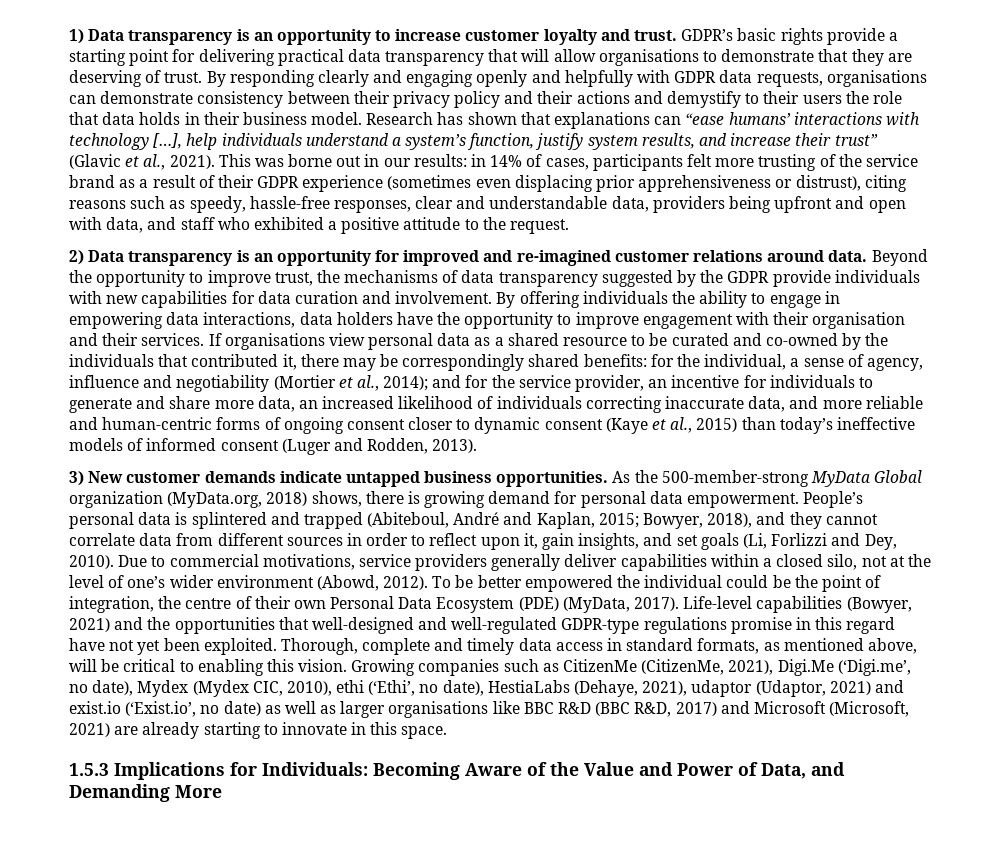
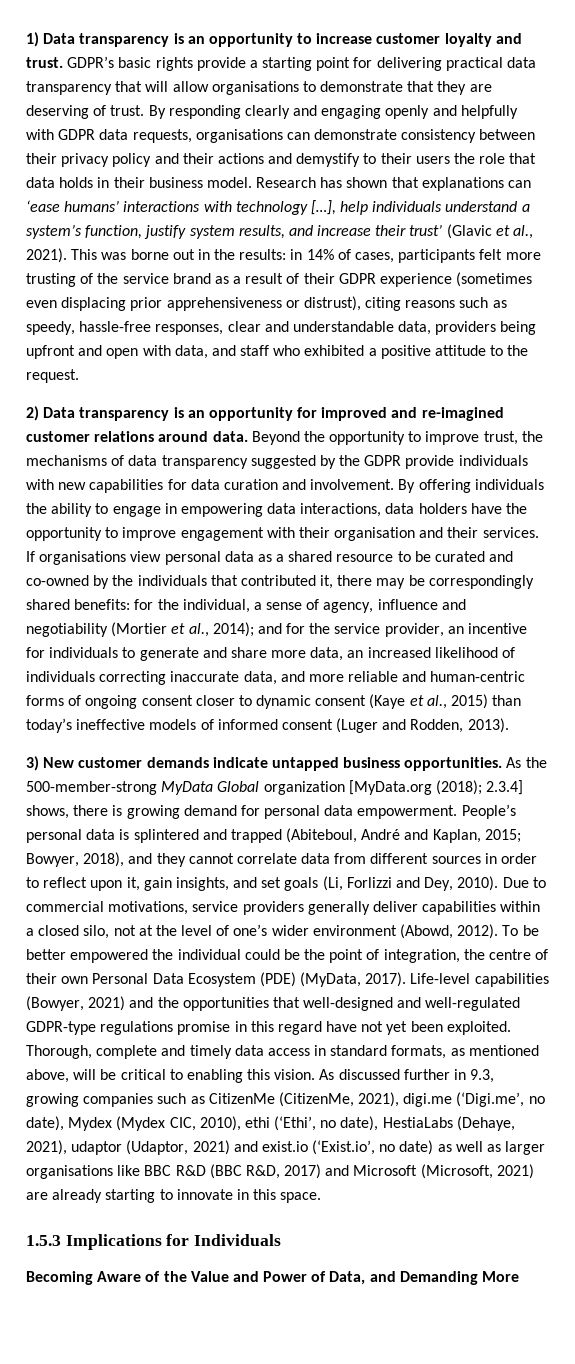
- Research has shown that explanations can “ease humans’ interactions with technology […], help individuals understand a system’s function, justify system results, and increase their trust” (Glavic et al., 2021).
+ Research has shown that explanations can ‘ease humans’ interactions with technology […], help individuals understand a system’s function, justify system results, and increase their trust’ (Glavic et al., 2021).
- This was borne out in our results: in 14% of cases, participants felt more trusting of the service brand as a result of their GDPR experience (sometimes even displacing prior apprehensiveness or distrust), citing reasons such as speedy, hassle-free responses, clear and understandable data, providers being upfront and open with data, and staff who exhibited a positive attitude to the request.
+ This was borne out in the results: in 14% of cases, participants felt more trusting of the service brand as a result of their GDPR experience (sometimes even displacing prior apprehensiveness or distrust), citing reasons such as speedy, hassle-free responses, clear and understandable data, providers being upfront and open with data, and staff who exhibited a positive attitude to the request.
- As the 500-member-strong MyData Global organization (MyData.org, 2018) shows, there is growing demand for personal data empowerment.
+ As the 500-member-strong MyData Global organization [MyData.org (2018); 2.3.4] shows, there is growing demand for personal data empowerment.
- Growing companies such as CitizenMe (CitizenMe, 2021), Digi.Me (‘Digi.me’, no date), Mydex (Mydex CIC, 2010), ethi (‘Ethi’, no date), HestiaLabs (Dehaye, 2021), udaptor (Udaptor, 2021) and exist.io (‘Exist.io’, no date) as well as larger organisations like BBC R&D (BBC R&D, 2017) and Microsoft (Microsoft, 2021) are already starting to innovate in this space.
+ As discussed further in 9.3, growing companies such as CitizenMe (CitizenMe, 2021), digi.me (‘Digi.me’, no date), Mydex (Mydex CIC, 2010), ethi (‘Ethi’, no date), HestiaLabs (Dehaye, 2021), udaptor (Udaptor, 2021) and exist.io (‘Exist.io’, no date) as well as larger organisations like BBC R&D (BBC R&D, 2017) and Microsoft (Microsoft, 2021) are already starting to innovate in this space.
- 1.5.3 Implications for Individuals: Becoming Aware of the Value and Power of Data, and Demanding More
+ 1.5.3 Implications for Individuals
+ Becoming Aware of the Value and Power of Data, and Demanding More

